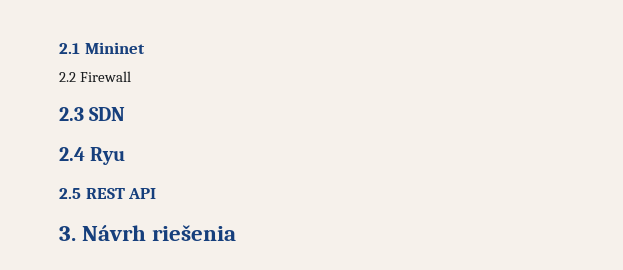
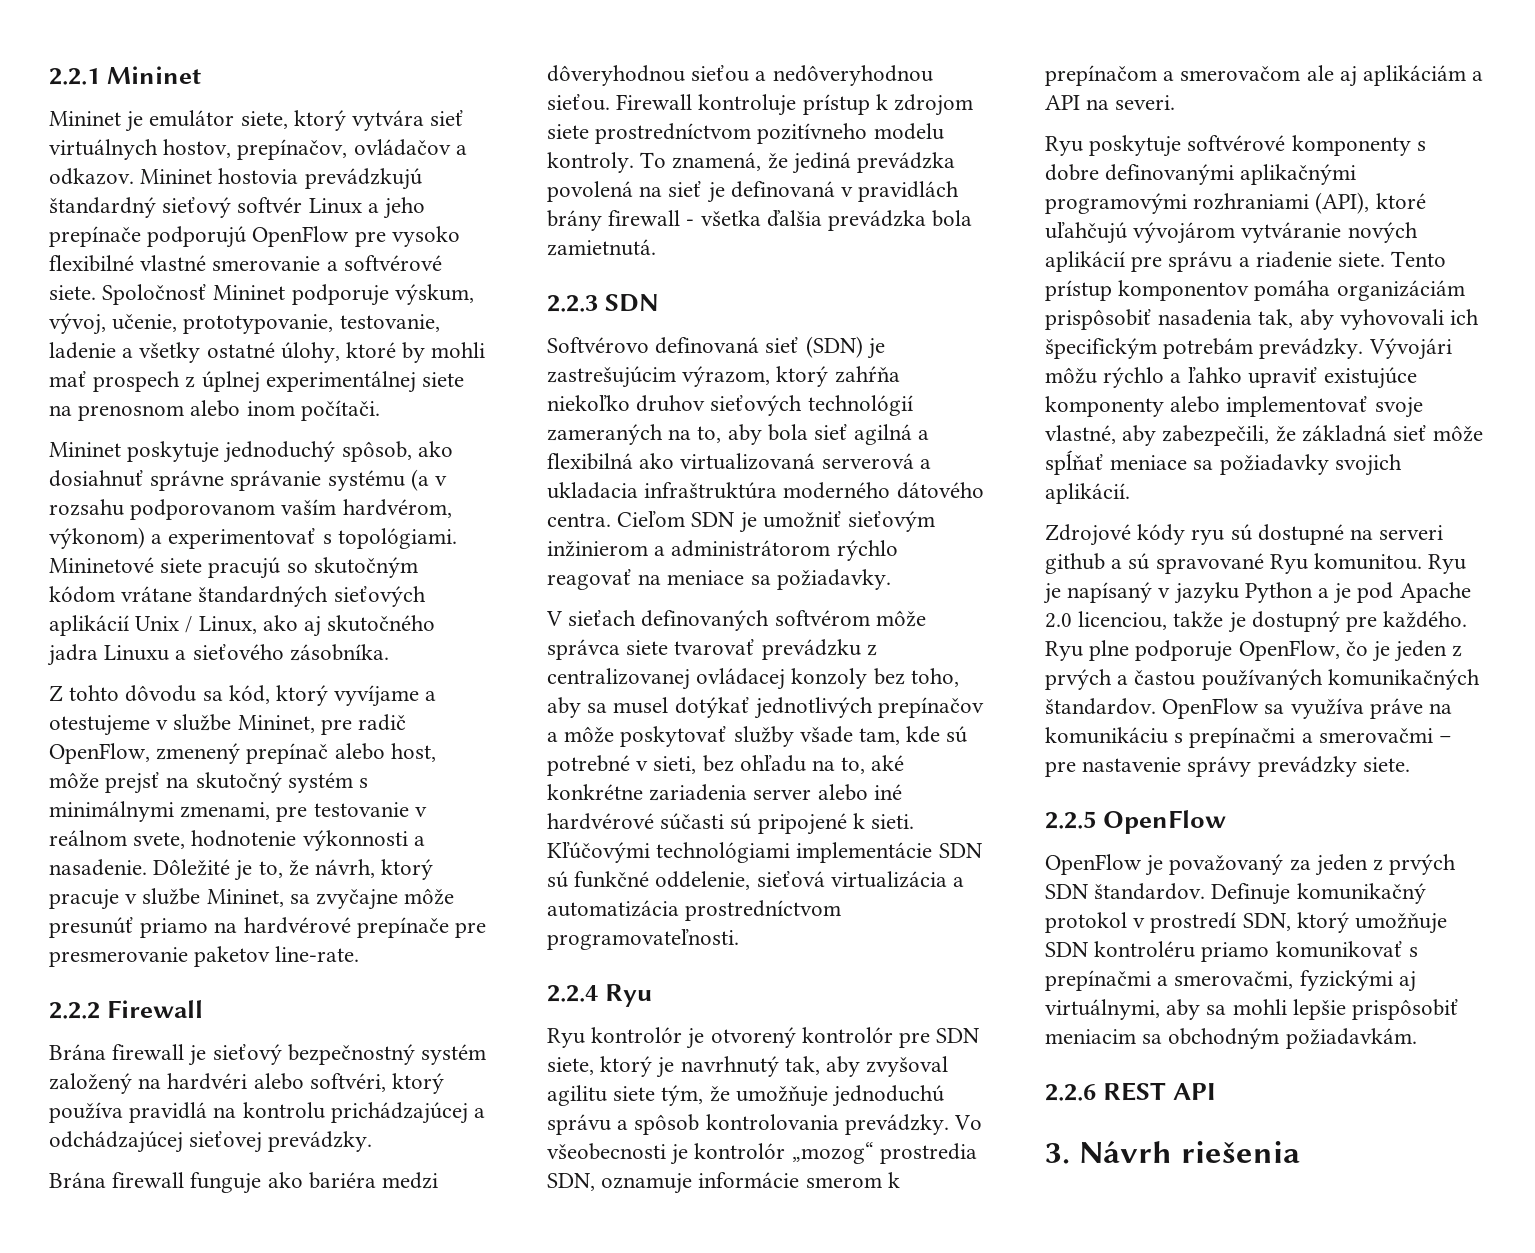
- 2.1 Mininet
+ 2.2.1 Mininet
- 2.2 Firewall
- 2.3 SDN
- 2.4 Ryu
- 2.5 REST API
+ Mininet je emulátor siete, ktorý vytvára sieť virtuálnych hostov, prepínačov, ovládačov a odkazov. Mininet hostovia prevádzkujú štandardný sieťový softvér Linux a jeho prepínače podporujú OpenFlow pre vysoko flexibilné vlastné smerovanie a softvérové siete. Spoločnosť Mininet podporuje výskum, vývoj, učenie, prototypovanie, testovanie, ladenie a všetky ostatné úlohy, ktoré by mohli mať prospech z úplnej experimentálnej siete na prenosnom alebo inom počítači.
+ Mininet poskytuje jednoduchý spôsob, ako dosiahnuť správne správanie systému (a v rozsahu podporovanom vaším hardvérom, výkonom) a experimentovať s topológiami. Mininetové siete pracujú so skutočným kódom vrátane štandardných sieťových aplikácií Unix / Linux, ako aj skutočného jadra Linuxu a sieťového zásobníka.
+ Z tohto dôvodu sa kód, ktorý vyvíjame a otestujeme v službe Mininet, pre radič OpenFlow, zmenený prepínač alebo host, môže prejsť na skutočný systém s minimálnymi zmenami, pre testovanie v reálnom svete, hodnotenie výkonnosti a nasadenie. Dôležité je to, že návrh, ktorý pracuje v službe Mininet, sa zvyčajne môže presunúť priamo na hardvérové prepínače pre presmerovanie paketov line-rate.
+ 2.2.2 Firewall
+ Brána firewall je sieťový bezpečnostný systém založený na hardvéri alebo softvéri, ktorý používa pravidlá na kontrolu prichádzajúcej a odchádzajúcej sieťovej prevádzky.
+ Brána firewall funguje ako bariéra medzi dôveryhodnou sieťou a nedôveryhodnou sieťou. Firewall kontroluje prístup k zdrojom siete prostredníctvom pozitívneho modelu kontroly. To znamená, že jediná prevádzka povolená na sieť je definovaná v pravidlách brány firewall - všetka ďalšia prevádzka bola zamietnutá.
+ 2.2.3 SDN
+ Softvérovo definovaná sieť (SDN) je zastrešujúcim výrazom, ktorý zahŕňa niekoľko druhov sieťových technológií zameraných na to, aby bola sieť agilná a flexibilná ako virtualizovaná serverová a ukladacia infraštruktúra moderného dátového centra. Cieľom SDN je umožniť sieťovým inžinierom a administrátorom rýchlo reagovať na meniace sa požiadavky.
+ V sieťach definovaných softvérom môže správca siete tvarovať prevádzku z centralizovanej ovládacej konzoly bez toho, aby sa musel dotýkať jednotlivých prepínačov a môže poskytovať služby všade tam, kde sú potrebné v sieti, bez ohľadu na to, aké konkrétne zariadenia server alebo iné hardvérové súčasti sú pripojené k sieti. Kľúčovými technológiami implementácie SDN sú funkčné oddelenie, sieťová virtualizácia a automatizácia prostredníctvom programovateľnosti.
+ 2.2.4 Ryu
+ Ryu kontrolór je otvorený kontrolór pre SDN siete, ktorý je navrhnutý tak, aby zvyšoval agilitu siete tým, že umožňuje jednoduchú správu a spôsob kontrolovania prevádzky. Vo všeobecnosti je kontrolór „mozog“ prostredia SDN, oznamuje informácie smerom k prepínačom a smerovačom ale aj aplikáciám a API na severi.
+ Ryu poskytuje softvérové komponenty s dobre definovanými aplikačnými programovými rozhraniami (API), ktoré uľahčujú vývojárom vytváranie nových aplikácií pre správu a riadenie siete. Tento prístup komponentov pomáha organizáciám prispôsobiť nasadenia tak, aby vyhovovali ich špecifickým potrebám prevádzky. Vývojári môžu rýchlo a ľahko upraviť existujúce komponenty alebo implementovať svoje vlastné, aby zabezpečili, že základná sieť môže spĺňať meniace sa požiadavky svojich aplikácií.
+ Zdrojové kódy ryu sú dostupné na serveri github a sú spravované Ryu komunitou. Ryu je napísaný v jazyku Python a je pod Apache 2.0 licenciou, takže je dostupný pre každého. Ryu plne podporuje OpenFlow, čo je jeden z prvých a častou používaných komunikačných štandardov. OpenFlow sa využíva práve na komunikáciu s prepínačmi a smerovačmi – pre nastavenie správy prevádzky siete.
+ 2.2.5 OpenFlow
+ OpenFlow je považovaný za jeden z prvých SDN štandardov. Definuje komunikačný protokol v prostredí SDN, ktorý umožňuje SDN kontroléru priamo komunikovať s prepínačmi a smerovačmi, fyzickými aj virtuálnymi, aby sa mohli lepšie prispôsobiť meniacim sa obchodným požiadavkám.
+ 2.2.6 REST API

